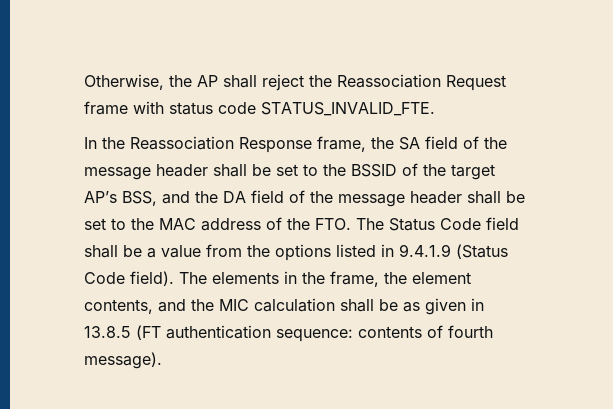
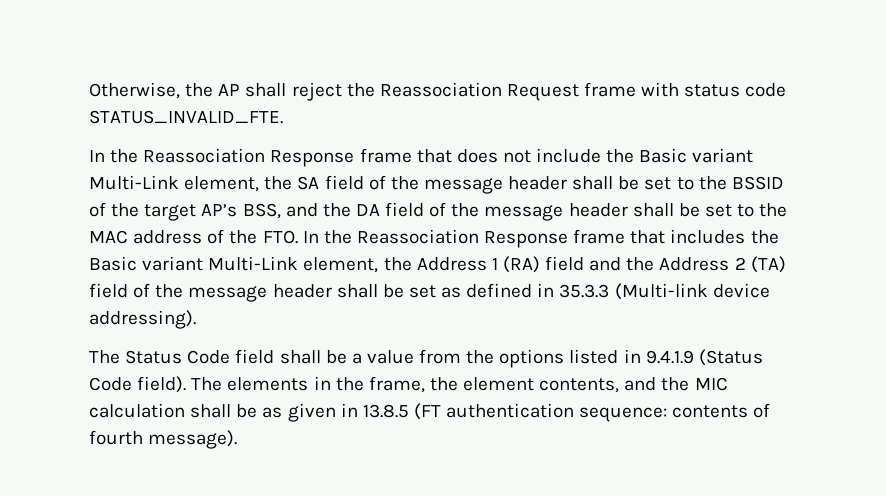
- In the Reassociation Response frame, the SA field of the message header shall be set to the BSSID of the target AP’s BSS, and the DA field of the message header shall be set to the MAC address of the FTO. The Status Code field shall be a value from the options listed in 9.4.1.9 (Status Code field).
+ In the Reassociation Response frame that does not include the Basic variant Multi-Link element, the SA field of the message header shall be set to the BSSID of the target AP’s BSS, and the DA field of the message header shall be set to the MAC address of the FTO. In the Reassociation Response frame that includes the Basic variant Multi-Link element, the Address 1 (RA) field and the Address 2 (TA) field of the message header shall be set as defined in 35.3.3 (Multi-link device addressing).
+ The Status Code field shall be a value from the options listed in 9.4.1.9 (Status Code field).

